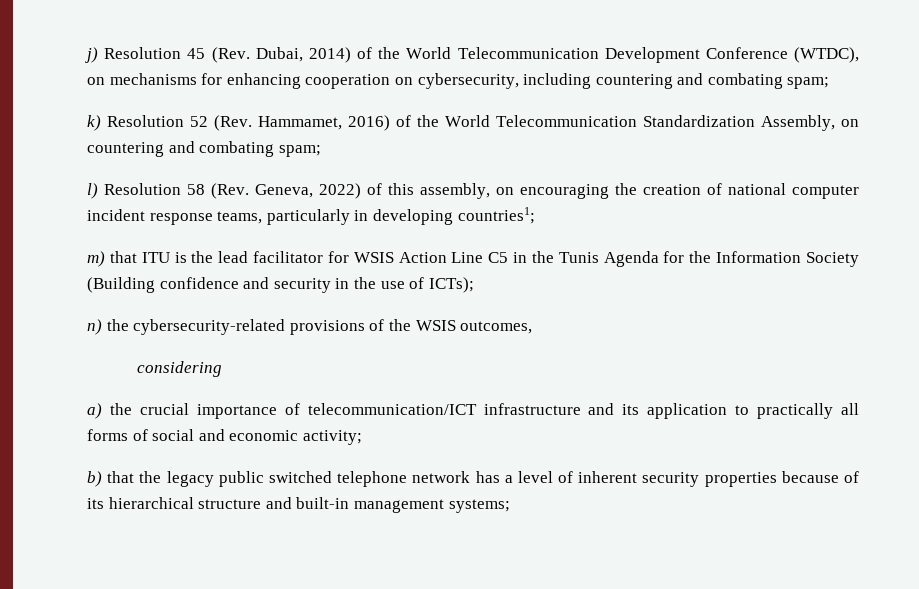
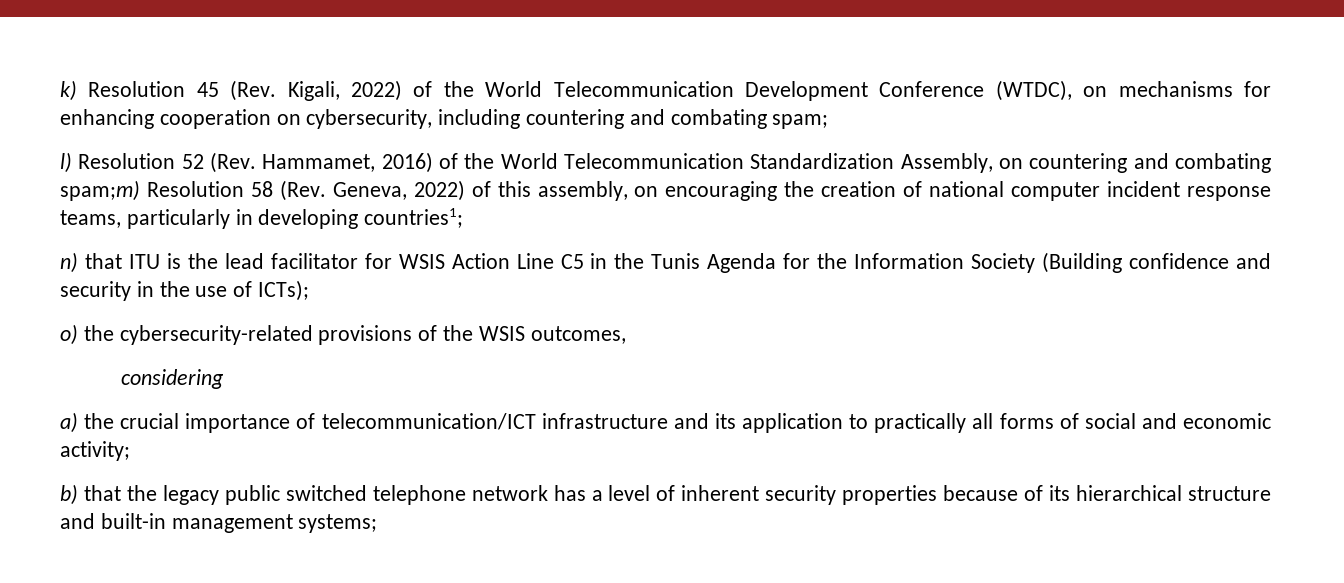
- j) Resolution 45 (Rev. Dubai, 2014) of the World Telecommunication Development Conference (WTDC), on mechanisms for enhancing cooperation on cybersecurity, including countering and combating spam;
+ k) Resolution 45 (Rev. Kigali, 2022) of the World Telecommunication Development Conference (WTDC), on mechanisms for enhancing cooperation on cybersecurity, including countering and combating spam;
- k) Resolution 52 (Rev. Hammamet, 2016) of the World Telecommunication Standardization Assembly, on countering and combating spam;
- l) Resolution 58 (Rev. Geneva, 2022) of this assembly, on encouraging the creation of national computer incident response teams, particularly in developing countries1;
+ l) Resolution 52 (Rev. Hammamet, 2016) of the World Telecommunication Standardization Assembly, on countering and combating spam;m) Resolution 58 (Rev. Geneva, 2022) of this assembly, on encouraging the creation of national computer incident response teams, particularly in developing countries1;
- m) that ITU is the lead facilitator for WSIS Action Line C5 in the Tunis Agenda for the Information Society (Building confidence and security in the use of ICTs);
+ n) that ITU is the lead facilitator for WSIS Action Line C5 in the Tunis Agenda for the Information Society (Building confidence and security in the use of ICTs);
- n) the cybersecurity-related provisions of the WSIS outcomes,
+ o) the cybersecurity-related provisions of the WSIS outcomes,

